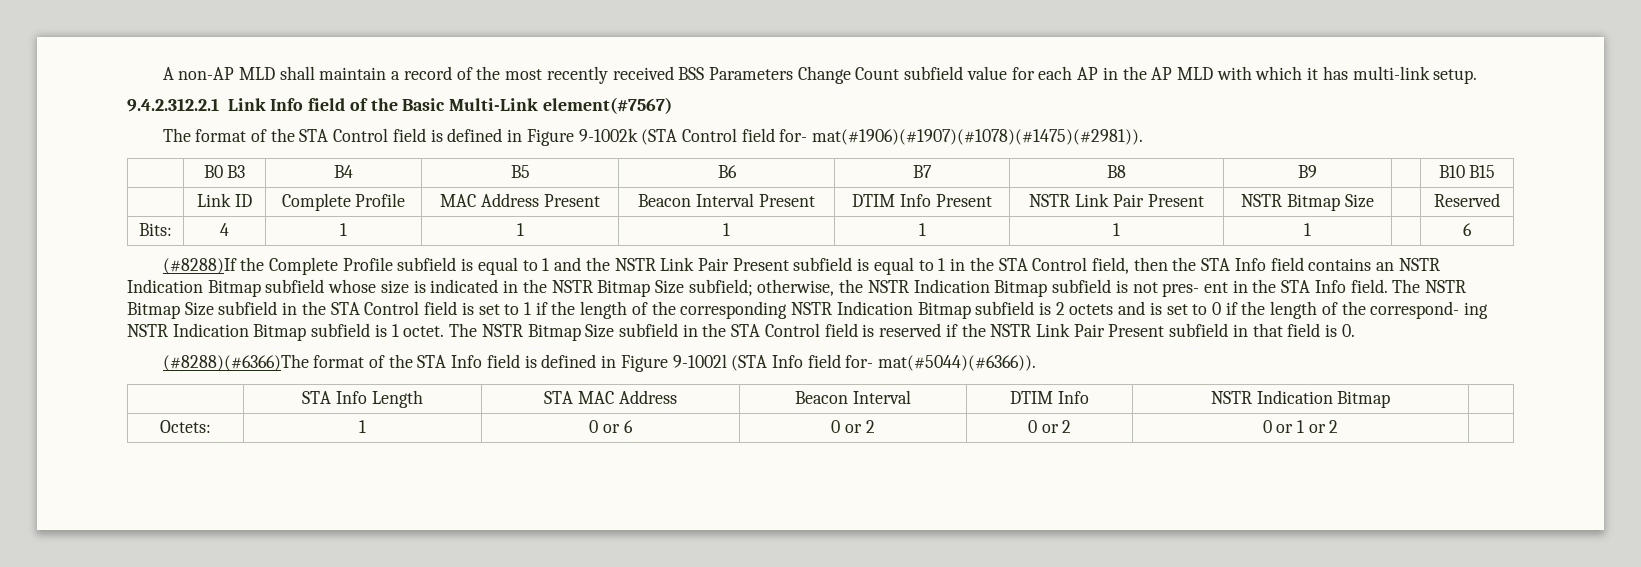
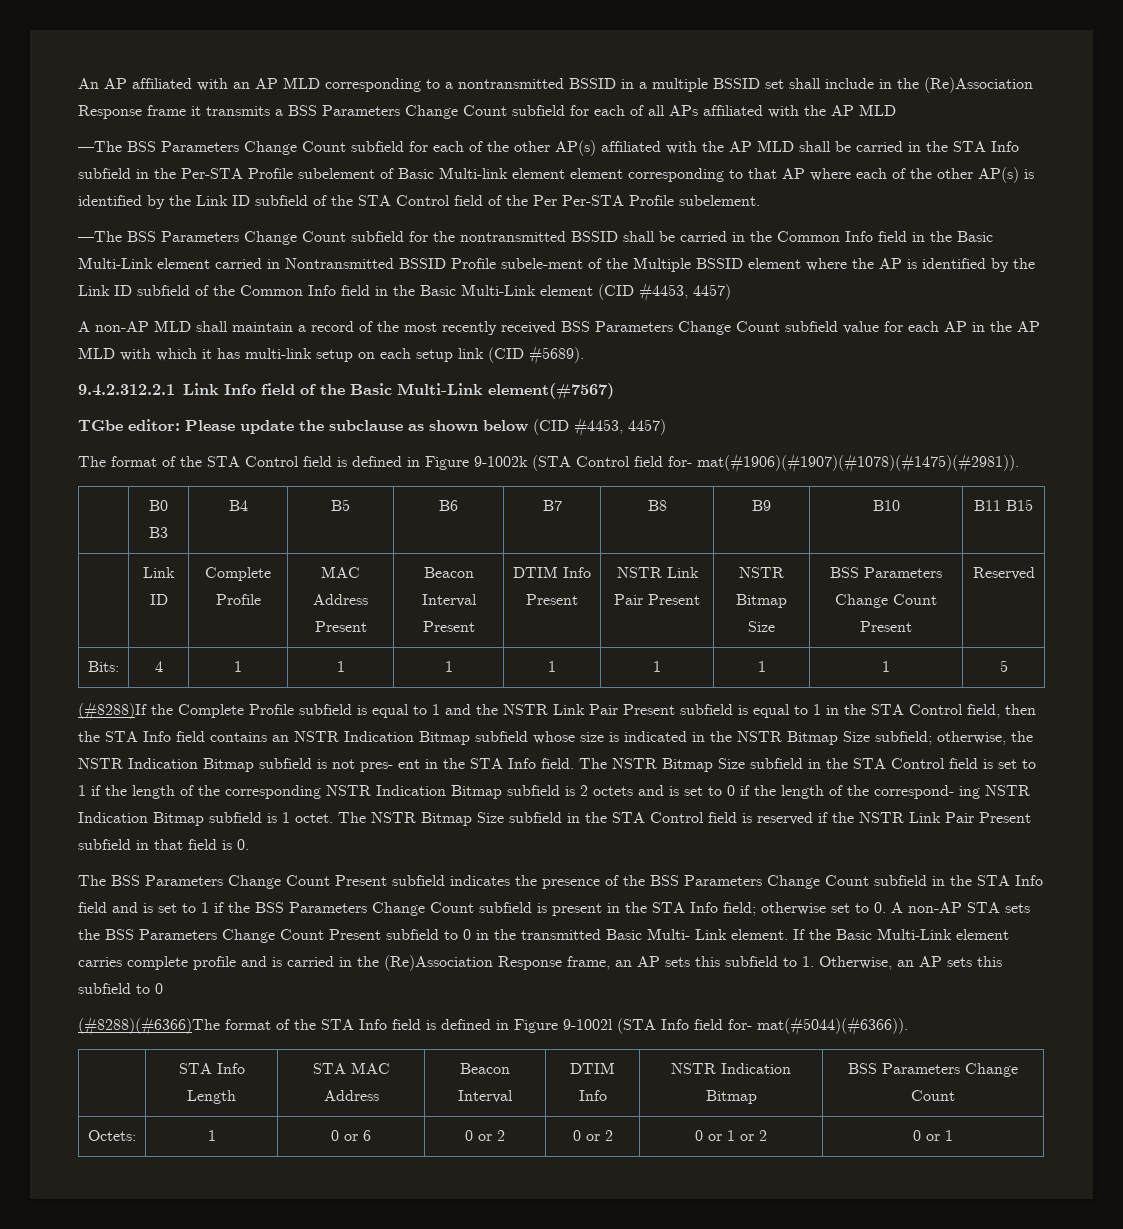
+ An AP affiliated with an AP MLD corresponding to a nontransmitted BSSID in a multiple BSSID set shall include in the (Re)Association Response frame it transmits a BSS Parameters Change Count subfield for each of all APs affiliated with the AP MLD
+ —The BSS Parameters Change Count subfield for each of the other AP(s) affiliated with the AP MLD shall be carried in the STA Info subfield in the Per-STA Profile subelement of Basic Multi-link element element corresponding to that AP where each of the other AP(s) is identified by the Link ID subfield of the STA Control field of the Per Per-STA Profile subelement.
+ —The BSS Parameters Change Count subfield for the nontransmitted BSSID shall be carried in the Common Info field in the Basic Multi-Link element carried in Nontransmitted BSSID Profile subele-ment of the Multiple BSSID element where the AP is identified by the Link ID subfield of the Common Info field in the Basic Multi-Link element (CID #4453, 4457)
- A non-AP MLD shall maintain a record of the most recently received BSS Parameters Change Count subfield value for each AP in the AP MLD with which it has multi-link setup.
+ A non-AP MLD shall maintain a record of the most recently received BSS Parameters Change Count subfield value for each AP in the AP MLD with which it has multi-link setup on each setup link (CID #5689).
+ TGbe editor: Please update the subclause as shown below (CID #4453, 4457)
- | B0 B3 | B4 | B5 | B6 | B7 | B8 | B9 | | B10 B15
+ | B0 B3 | B4 | B5 | B6 | B7 | B8 | B9 | B10 | B11 B15
- | Link ID | Complete Profile | MAC Address Present | Beacon Interval Present | DTIM Info Present | NSTR Link Pair Present | NSTR Bitmap Size | | Reserved
+ | Link ID | Complete Profile | MAC Address Present | Beacon Interval Present | DTIM Info Present | NSTR Link Pair Present | NSTR Bitmap Size | BSS Parameters Change Count Present | Reserved
- Bits: | 4 | 1 | 1 | 1 | 1 | 1 | 1 | | 6
+ Bits: | 4 | 1 | 1 | 1 | 1 | 1 | 1 | 1 | 5
+ The BSS Parameters Change Count Present subfield indicates the presence of the BSS Parameters Change Count subfield in the STA Info field and is set to 1 if the BSS Parameters Change Count subfield is present in the STA Info field; otherwise set to 0. A non-AP STA sets the BSS Parameters Change Count Present subfield to 0 in the transmitted Basic Multi- Link element. If the Basic Multi-Link element carries complete profile and is carried in the (Re)Association Response frame, an AP sets this subfield to 1. Otherwise, an AP sets this subfield to 0
- | STA Info Length | STA MAC Address | Beacon Interval | DTIM Info | NSTR Indication Bitmap |
+ | STA Info Length | STA MAC Address | Beacon Interval | DTIM Info | NSTR Indication Bitmap | BSS Parameters Change Count
- Octets: | 1 | 0 or 6 | 0 or 2 | 0 or 2 | 0 or 1 or 2 |
+ Octets: | 1 | 0 or 6 | 0 or 2 | 0 or 2 | 0 or 1 or 2 | 0 or 1

